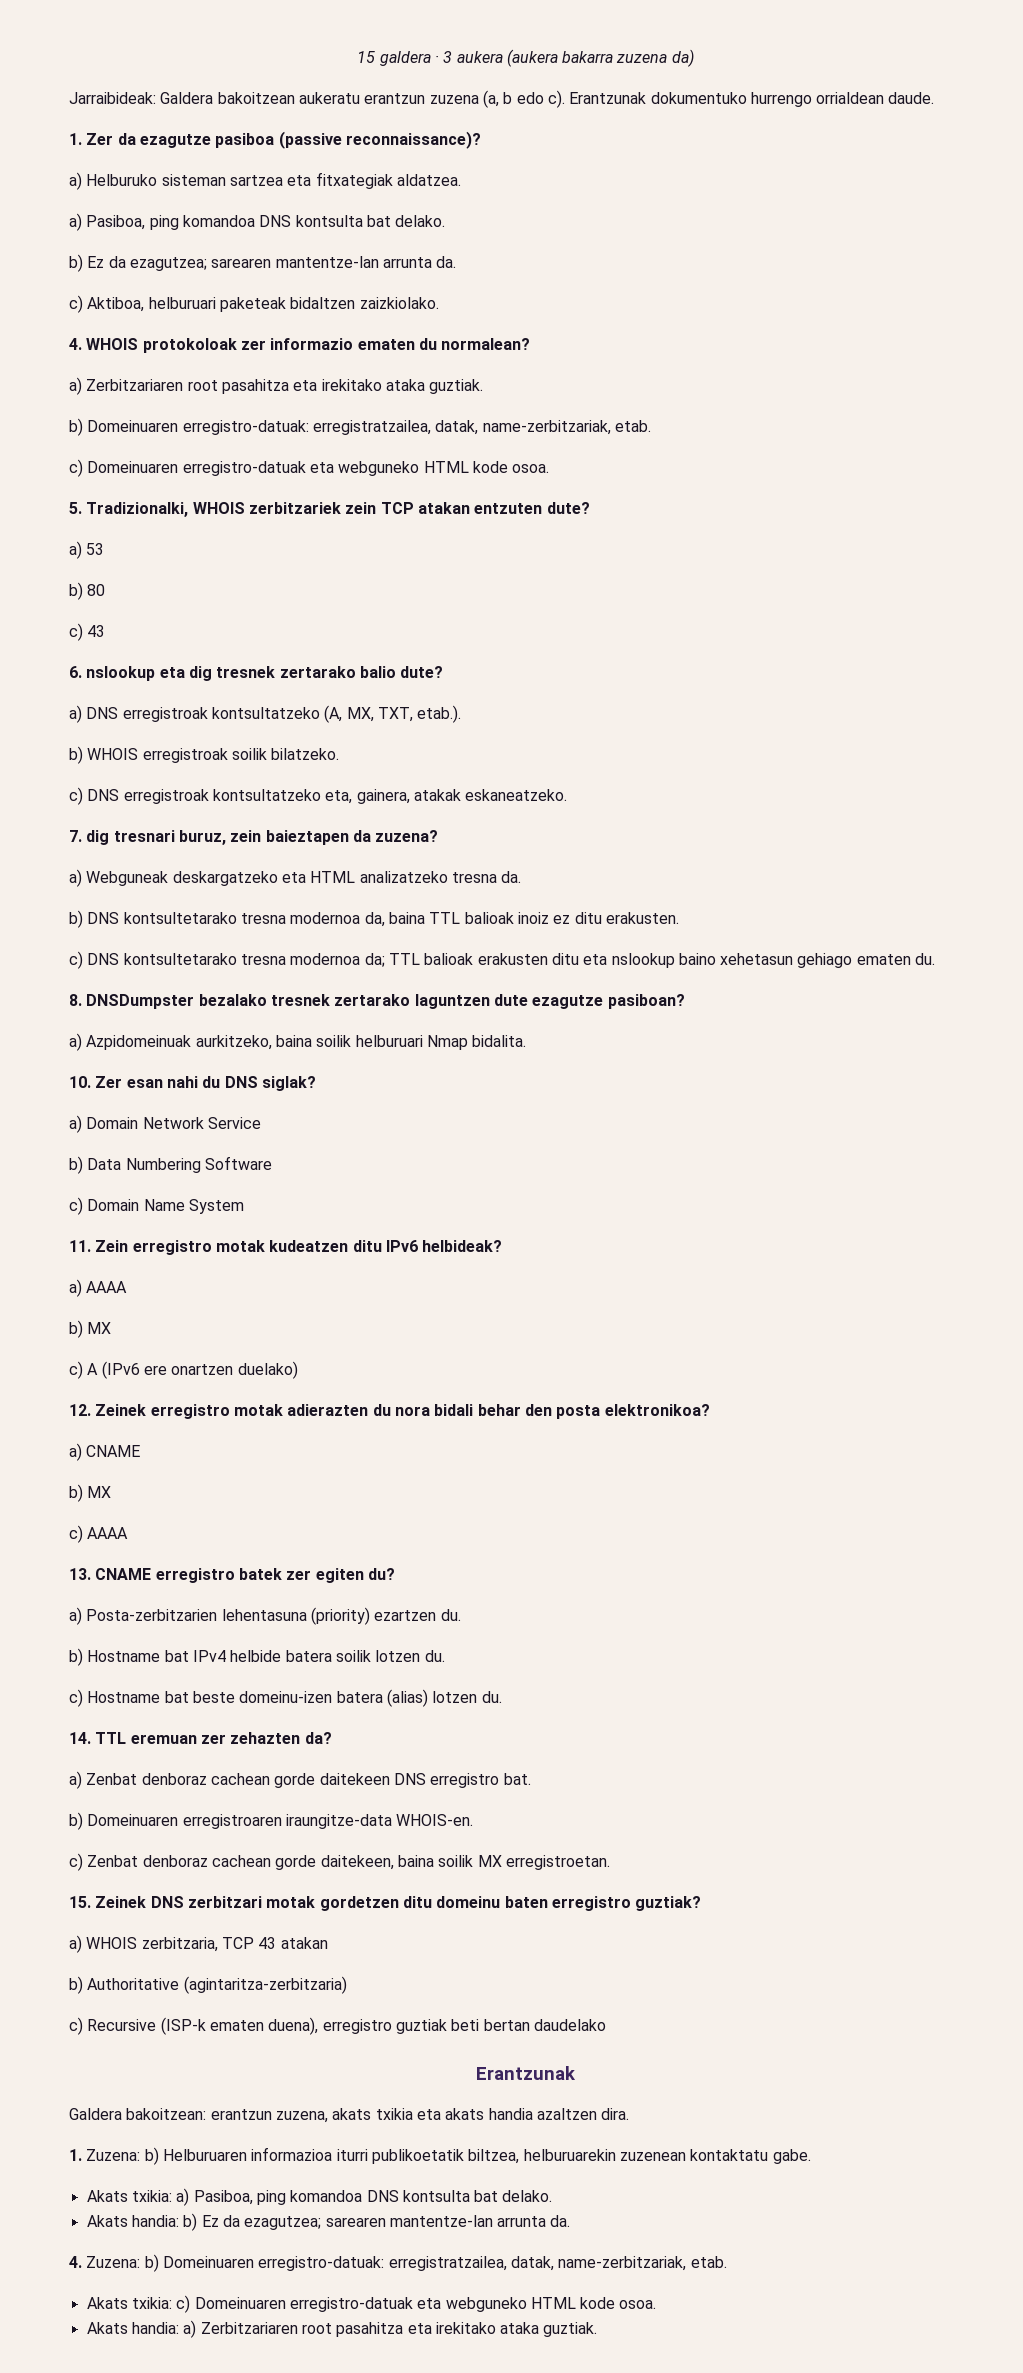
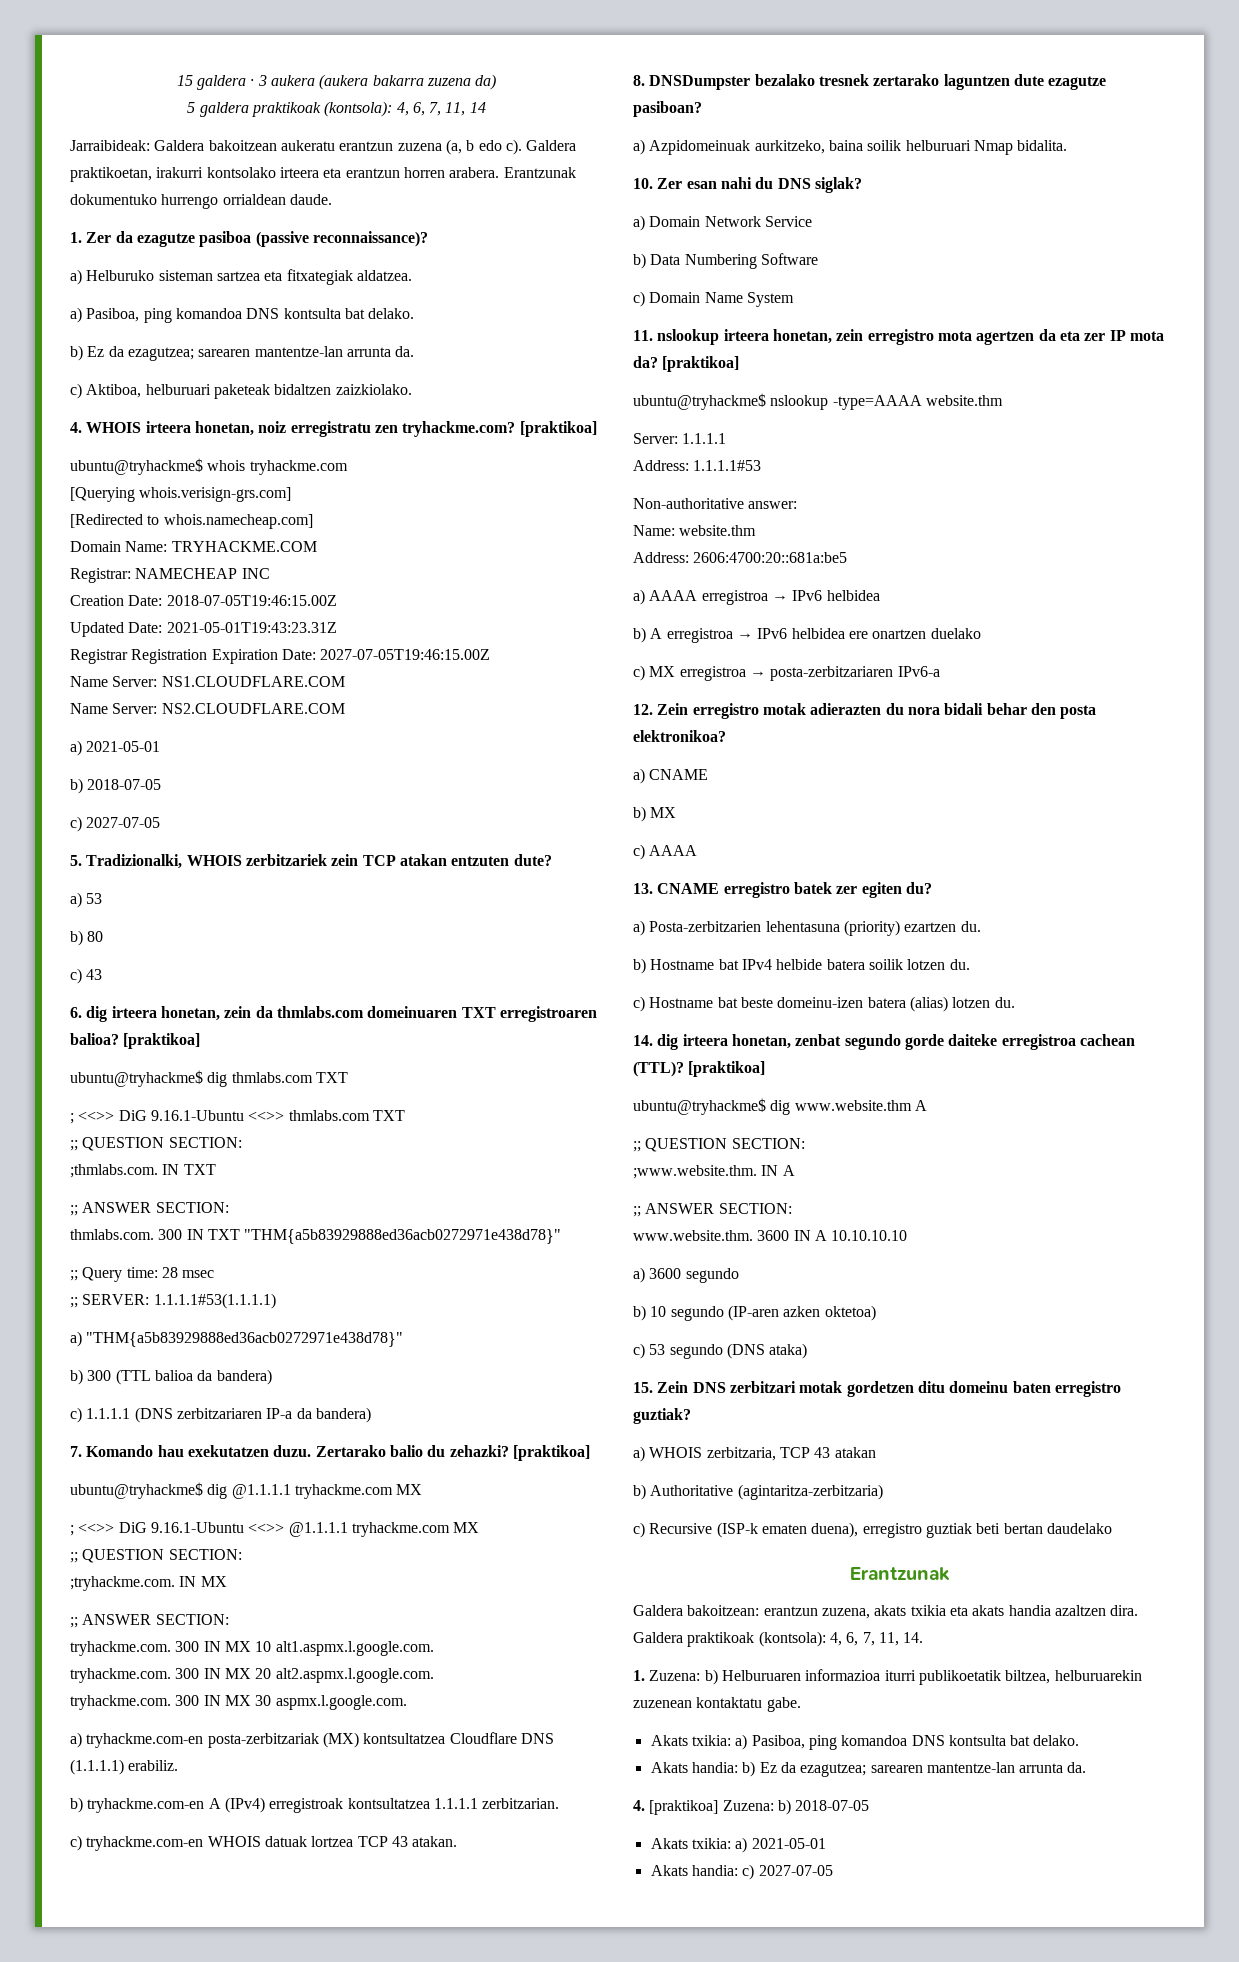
+ 5 galdera praktikoak (kontsola): 4, 6, 7, 11, 14
+ Galdera praktikoetan, irakurri kontsolako irteera eta erantzun horren arabera.
- 4. WHOIS protokoloak zer informazio ematen du normalean?
- a) Zerbitzariaren root pasahitza eta irekitako ataka guztiak.
- b) Domeinuaren erregistro-datuak: erregistratzailea, datak, name-zerbitzariak, etab.
- c) Domeinuaren erregistro-datuak eta webguneko HTML kode osoa.
+ 4. WHOIS irteera honetan, noiz erregistratu zen tryhackme.com? [praktikoa]
+ ubuntu@tryhackme$ whois tryhackme.com
+ [Querying whois.verisign-grs.com]
+ [Redirected to whois.namecheap.com]
+ Domain Name: TRYHACKME.COM
+ Registrar: NAMECHEAP INC
+ Creation Date: 2018-07-05T19:46:15.00Z
+ Updated Date: 2021-05-01T19:43:23.31Z
+ Registrar Registration Expiration Date: 2027-07-05T19:46:15.00Z
+ Name Server: NS1.CLOUDFLARE.COM
+ Name Server: NS2.CLOUDFLARE.COM
+ a) 2021-05-01
+ b) 2018-07-05
+ c) 2027-07-05
- 6. nslookup eta dig tresnek zertarako balio dute?
- a) DNS erregistroak kontsultatzeko (A, MX, TXT, etab.).
- b) WHOIS erregistroak soilik bilatzeko.
- c) DNS erregistroak kontsultatzeko eta, gainera, atakak eskaneatzeko.
- 7. dig tresnari buruz, zein baieztapen da zuzena?
- a) Webguneak deskargatzeko eta HTML analizatzeko tresna da.
- b) DNS kontsultetarako tresna modernoa da, baina TTL balioak inoiz ez ditu erakusten.
- c) DNS kontsultetarako tresna modernoa da; TTL balioak erakusten ditu eta nslookup baino xehetasun gehiago ematen du.
+ 6. dig irteera honetan, zein da thmlabs.com domeinuaren TXT erregistroaren balioa? [praktikoa]
+ ubuntu@tryhackme$ dig thmlabs.com TXT
+ ; <<>> DiG 9.16.1-Ubuntu <<>> thmlabs.com TXT
+ ;; QUESTION SECTION:
+ ;thmlabs.com. IN TXT
+ ;; ANSWER SECTION:
+ thmlabs.com. 300 IN TXT "THM{a5b83929888ed36acb0272971e438d78}"
+ ;; Query time: 28 msec
+ ;; SERVER: 1.1.1.1#53(1.1.1.1)
+ a) "THM{a5b83929888ed36acb0272971e438d78}"
+ b) 300 (TTL balioa da bandera)
+ c) 1.1.1.1 (DNS zerbitzariaren IP-a da bandera)
+ 7. Komando hau exekutatzen duzu. Zertarako balio du zehazki? [praktikoa]
+ ubuntu@tryhackme$ dig @1.1.1.1 tryhackme.com MX
+ ; <<>> DiG 9.16.1-Ubuntu <<>> @1.1.1.1 tryhackme.com MX
+ ;; QUESTION SECTION:
+ ;tryhackme.com. IN MX
+ ;; ANSWER SECTION:
+ tryhackme.com. 300 IN MX 10 alt1.aspmx.l.google.com.
+ tryhackme.com. 300 IN MX 20 alt2.aspmx.l.google.com.
+ tryhackme.com. 300 IN MX 30 aspmx.l.google.com.
+ a) tryhackme.com-en posta-zerbitzariak (MX) kontsultatzea Cloudflare DNS (1.1.1.1) erabiliz.
+ b) tryhackme.com-en A (IPv4) erregistroak kontsultatzea 1.1.1.1 zerbitzarian.
+ c) tryhackme.com-en WHOIS datuak lortzea TCP 43 atakan.
- 11. Zein erregistro motak kudeatzen ditu IPv6 helbideak?
- a) AAAA
- b) MX
- c) A (IPv6 ere onartzen duelako)
+ 11. nslookup irteera honetan, zein erregistro mota agertzen da eta zer IP mota da? [praktikoa]
+ ubuntu@tryhackme$ nslookup -type=AAAA website.thm
+ Server: 1.1.1.1
+ Address: 1.1.1.1#53
+ Non-authoritative answer:
+ Name: website.thm
+ Address: 2606:4700:20::681a:be5
+ a) AAAA erregistroa → IPv6 helbidea
+ b) A erregistroa → IPv6 helbidea ere onartzen duelako
+ c) MX erregistroa → posta-zerbitzariaren IPv6-a
- 12. Zeinek erregistro motak adierazten du nora bidali behar den posta elektronikoa?
+ 12. Zein erregistro motak adierazten du nora bidali behar den posta elektronikoa?
- 14. TTL eremuan zer zehazten da?
- a) Zenbat denboraz cachean gorde daitekeen DNS erregistro bat.
- b) Domeinuaren erregistroaren iraungitze-data WHOIS-en.
- c) Zenbat denboraz cachean gorde daitekeen, baina soilik MX erregistroetan.
+ 14. dig irteera honetan, zenbat segundo gorde daiteke erregistroa cachean (TTL)? [praktikoa]
+ ubuntu@tryhackme$ dig www.website.thm A
+ ;; QUESTION SECTION:
+ ;www.website.thm. IN A
+ ;; ANSWER SECTION:
+ www.website.thm. 3600 IN A 10.10.10.10
+ a) 3600 segundo
+ b) 10 segundo (IP-aren azken oktetoa)
+ c) 53 segundo (DNS ataka)
- 15. Zeinek DNS zerbitzari motak gordetzen ditu domeinu baten erregistro guztiak?
+ 15. Zein DNS zerbitzari motak gordetzen ditu domeinu baten erregistro guztiak?
+ Galdera praktikoak (kontsola): 4, 6, 7, 11, 14.
- 4. Zuzena: b) Domeinuaren erregistro-datuak: erregistratzailea, datak, name-zerbitzariak, etab.
- Akats txikia: c) Domeinuaren erregistro-datuak eta webguneko HTML kode osoa.
- Akats handia: a) Zerbitzariaren root pasahitza eta irekitako ataka guztiak.
+ 4. [praktikoa] Zuzena: b) 2018-07-05
+ Akats txikia: a) 2021-05-01
+ Akats handia: c) 2027-07-05

